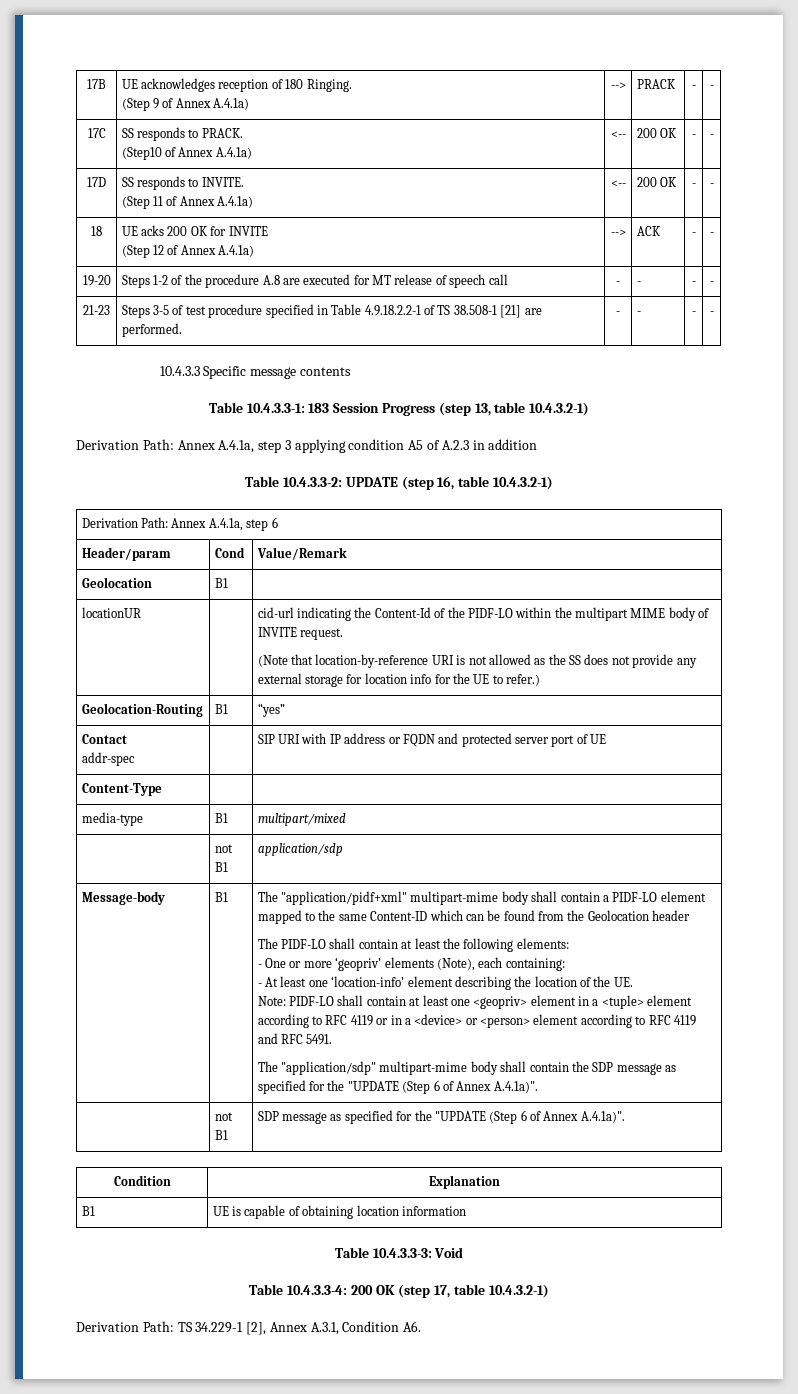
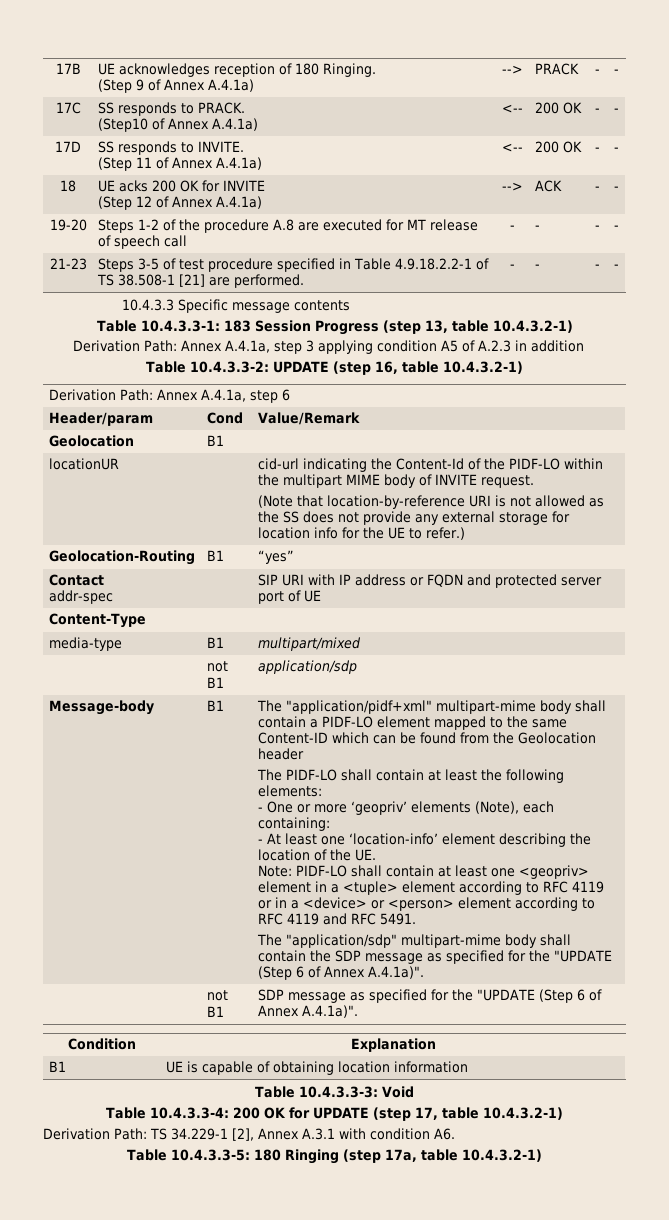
- Table 10.4.3.3-4: 200 OK (step 17, table 10.4.3.2-1)
+ Table 10.4.3.3-4: 200 OK for UPDATE (step 17, table 10.4.3.2-1)
- Derivation Path: TS 34.229-1 [2], Annex A.3.1, Condition A6.
+ Derivation Path: TS 34.229-1 [2], Annex A.3.1 with condition A6.
+ Table 10.4.3.3-5: 180 Ringing (step 17a, table 10.4.3.2-1)

